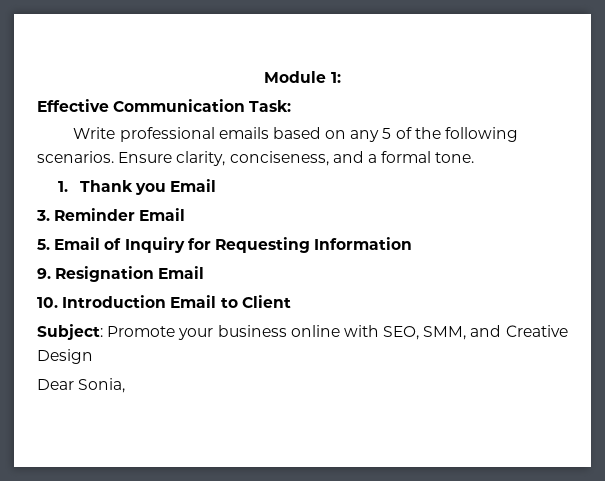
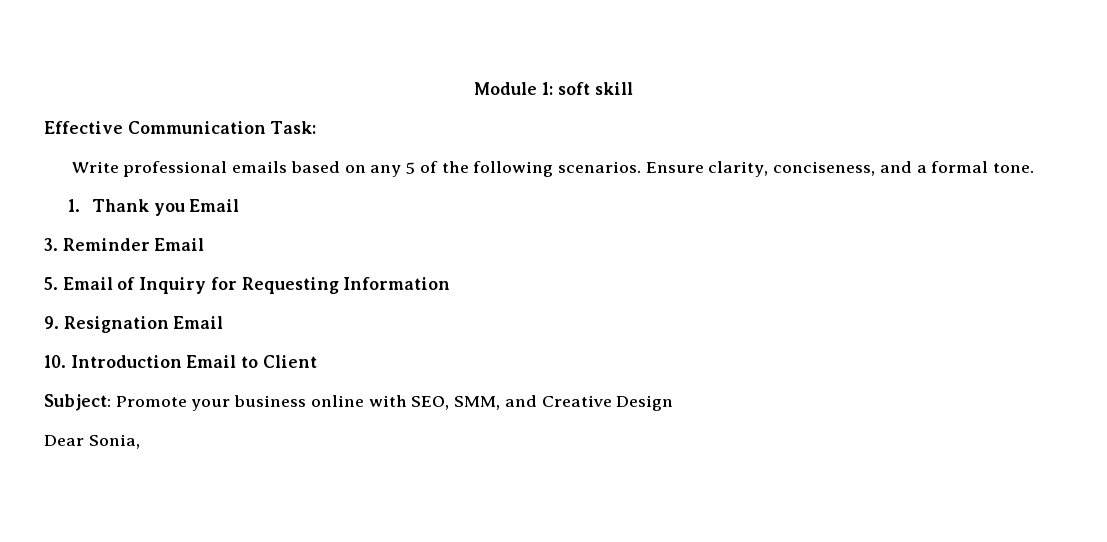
- Module 1:
+ Module 1: soft skill

